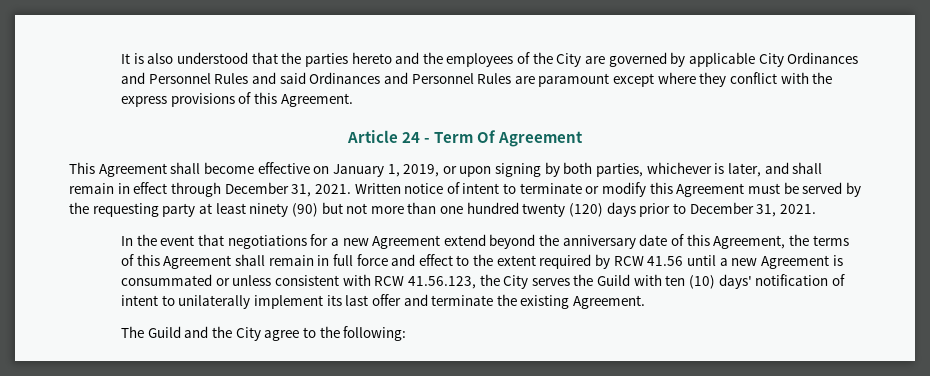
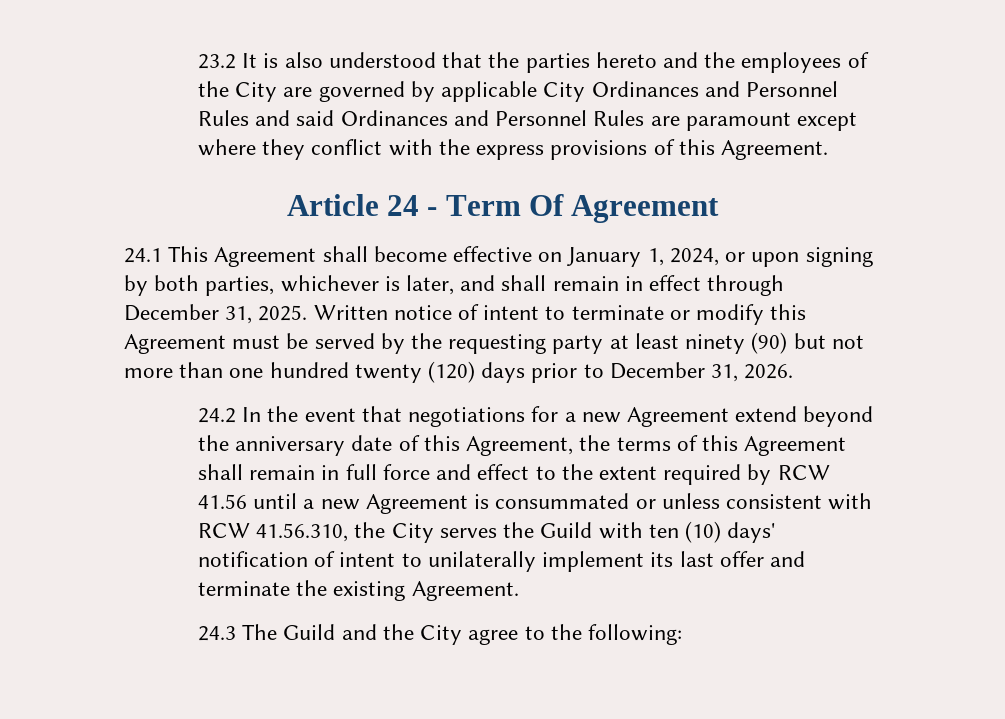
- It is also understood that the parties hereto and the employees of the City are governed by applicable City Ordinances and Personnel Rules and said Ordinances and Personnel Rules are paramount except where they conflict with the express provisions of this Agreement.
+ 23.2 It is also understood that the parties hereto and the employees of the City are governed by applicable City Ordinances and Personnel Rules and said Ordinances and Personnel Rules are paramount except where they conflict with the express provisions of this Agreement.
- This Agreement shall become effective on January 1, 2019, or upon signing by both parties, whichever is later, and shall remain in effect through December 31, 2021.
+ 24.1 This Agreement shall become effective on January 1, 2024, or upon signing by both parties, whichever is later, and shall remain in effect through December 31, 2025.
- Written notice of intent to terminate or modify this Agreement must be served by the requesting party at least ninety (90) but not more than one hundred twenty (120) days prior to December 31, 2021.
- In the event that negotiations for a new Agreement extend beyond the anniversary date of this Agreement, the terms of this Agreement shall remain in full force and effect to the extent required by RCW 41.56 until a new Agreement is consummated or unless consistent with RCW 41.56.123, the City serves the Guild with ten (10) days' notification of intent to unilaterally implement its last offer and terminate the existing Agreement.
+ Written notice of intent to terminate or modify this Agreement must be served by the requesting party at least ninety (90) but not more than one hundred twenty (120) days prior to December 31, 2026.
+ 24.2 In the event that negotiations for a new Agreement extend beyond the anniversary date of this Agreement, the terms of this Agreement shall remain in full force and effect to the extent required by RCW 41.56 until a new Agreement is consummated or unless consistent with RCW 41.56.310, the City serves the Guild with ten (10) days' notification of intent to unilaterally implement its last offer and terminate the existing Agreement.
- The Guild and the City agree to the following:
+ 24.3 The Guild and the City agree to the following:

